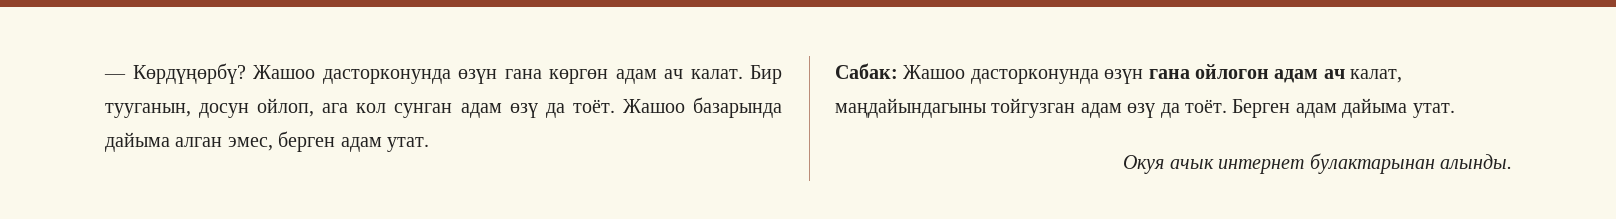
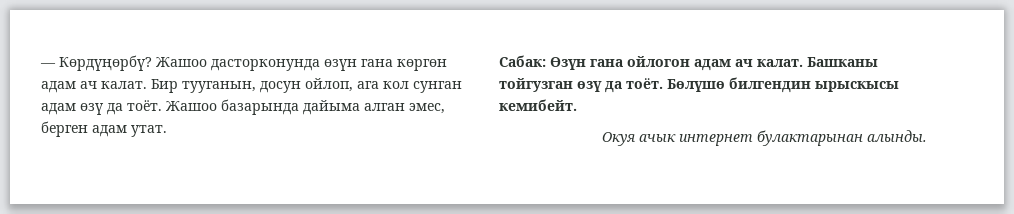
- Сабак: Жашоо дасторконунда өзүн гана ойлогон адам ач калат, маңдайындагыны тойгузган адам өзү да тоёт. Берген адам дайыма утат.
+ Сабак: Өзүн гана ойлогон адам ач калат. Башканы тойгузган өзү да тоёт. Бөлүшө билгендин ырыскысы кемибейт.

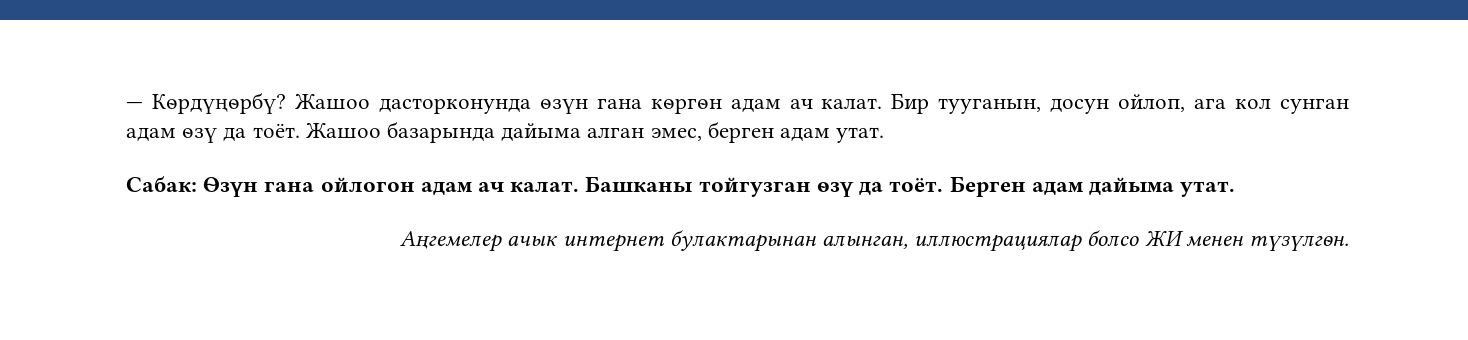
- Бөлүшө билгендин ырыскысы кемибейт.
- Окуя ачык интернет булактарынан алынды.
+ Берген адам дайыма утат.
+ Аңгемелер ачык интернет булактарынан алынган, иллюстрациялар болсо ЖИ менен түзүлгөн.

